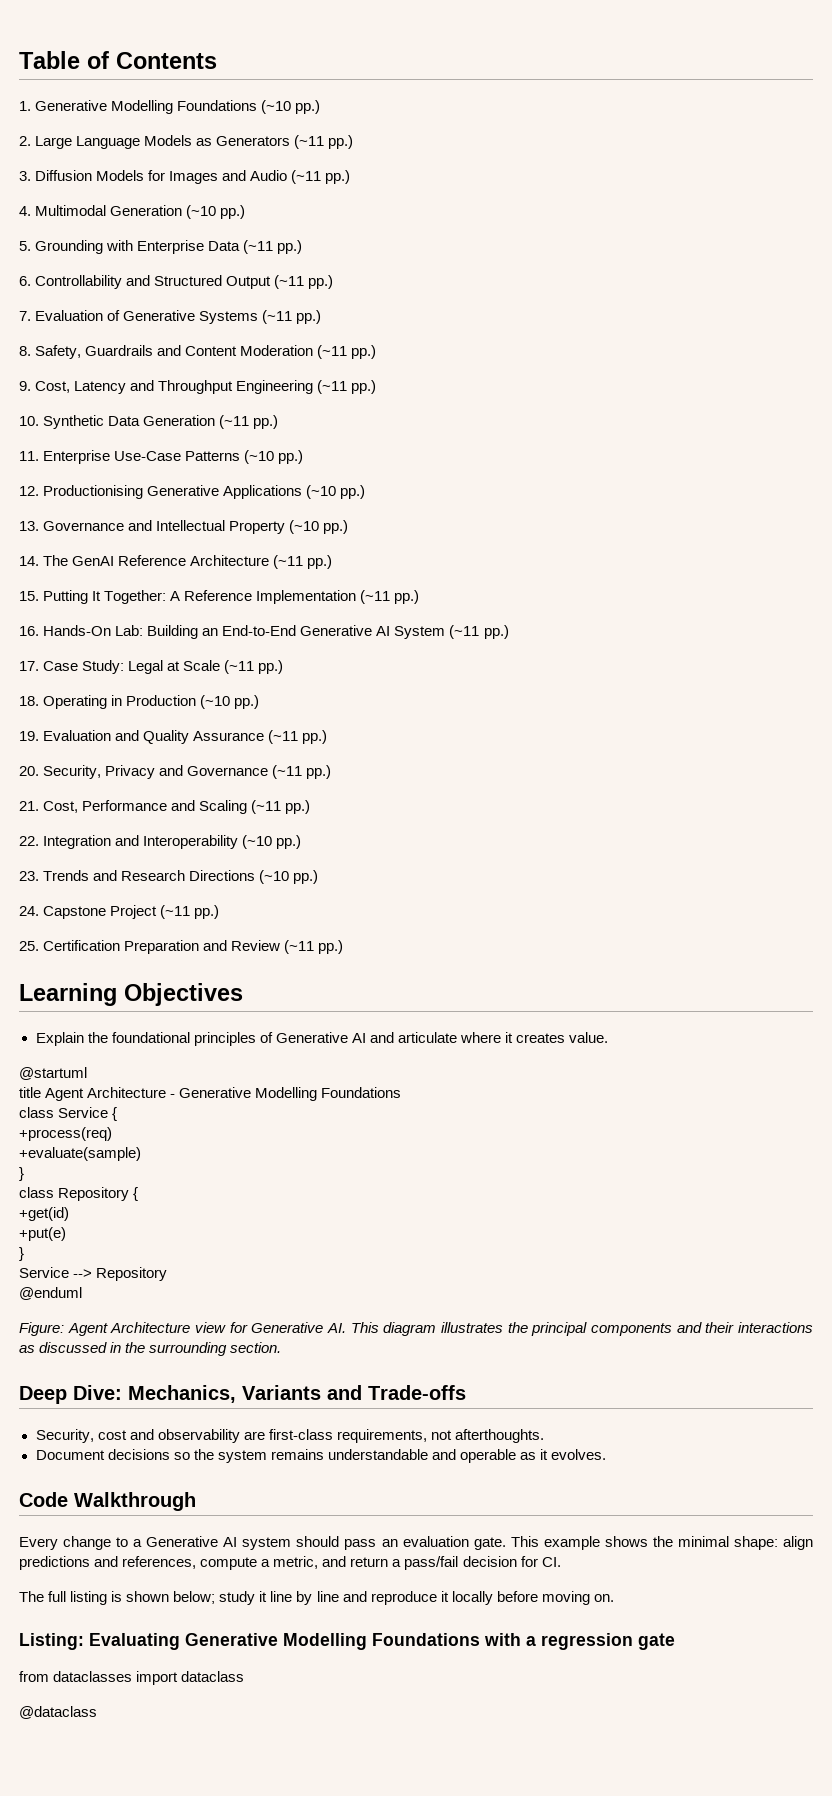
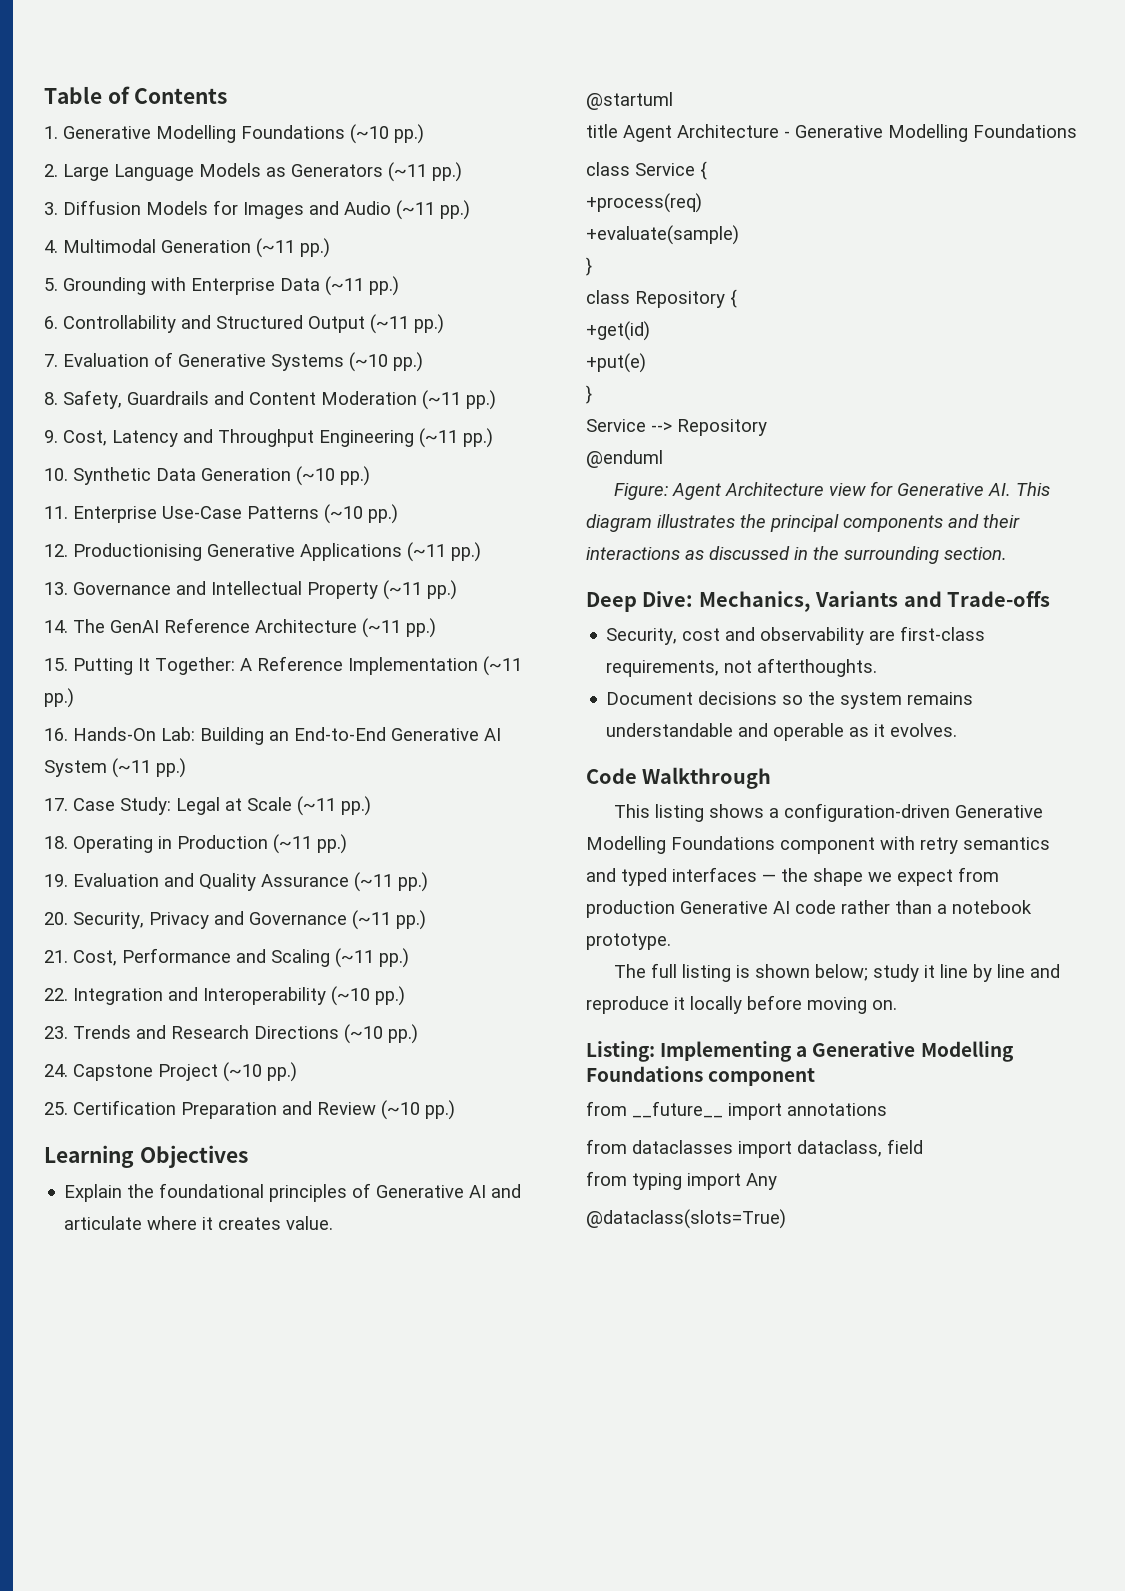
- 4. Multimodal Generation (~10 pp.)
+ 4. Multimodal Generation (~11 pp.)
- 7. Evaluation of Generative Systems (~11 pp.)
+ 7. Evaluation of Generative Systems (~10 pp.)
- 10. Synthetic Data Generation (~11 pp.)
+ 10. Synthetic Data Generation (~10 pp.)
- 12. Productionising Generative Applications (~10 pp.)
+ 12. Productionising Generative Applications (~11 pp.)
- 13. Governance and Intellectual Property (~10 pp.)
+ 13. Governance and Intellectual Property (~11 pp.)
- 18. Operating in Production (~10 pp.)
+ 18. Operating in Production (~11 pp.)
- 24. Capstone Project (~11 pp.)
+ 24. Capstone Project (~10 pp.)
- 25. Certification Preparation and Review (~11 pp.)
+ 25. Certification Preparation and Review (~10 pp.)
- Every change to a Generative AI system should pass an evaluation gate. This example shows the minimal shape: align predictions and references, compute a metric, and return a pass/fail decision for CI.
+ This listing shows a configuration-driven Generative Modelling Foundations component with retry semantics and typed interfaces — the shape we expect from production Generative AI code rather than a notebook prototype.
- Listing: Evaluating Generative Modelling Foundations with a regression gate
- from dataclasses import dataclass
- @dataclass
+ Listing: Implementing a Generative Modelling Foundations component
+ from __future__ import annotations
+ from dataclasses import dataclass, field
+ from typing import Any
+ @dataclass(slots=True)

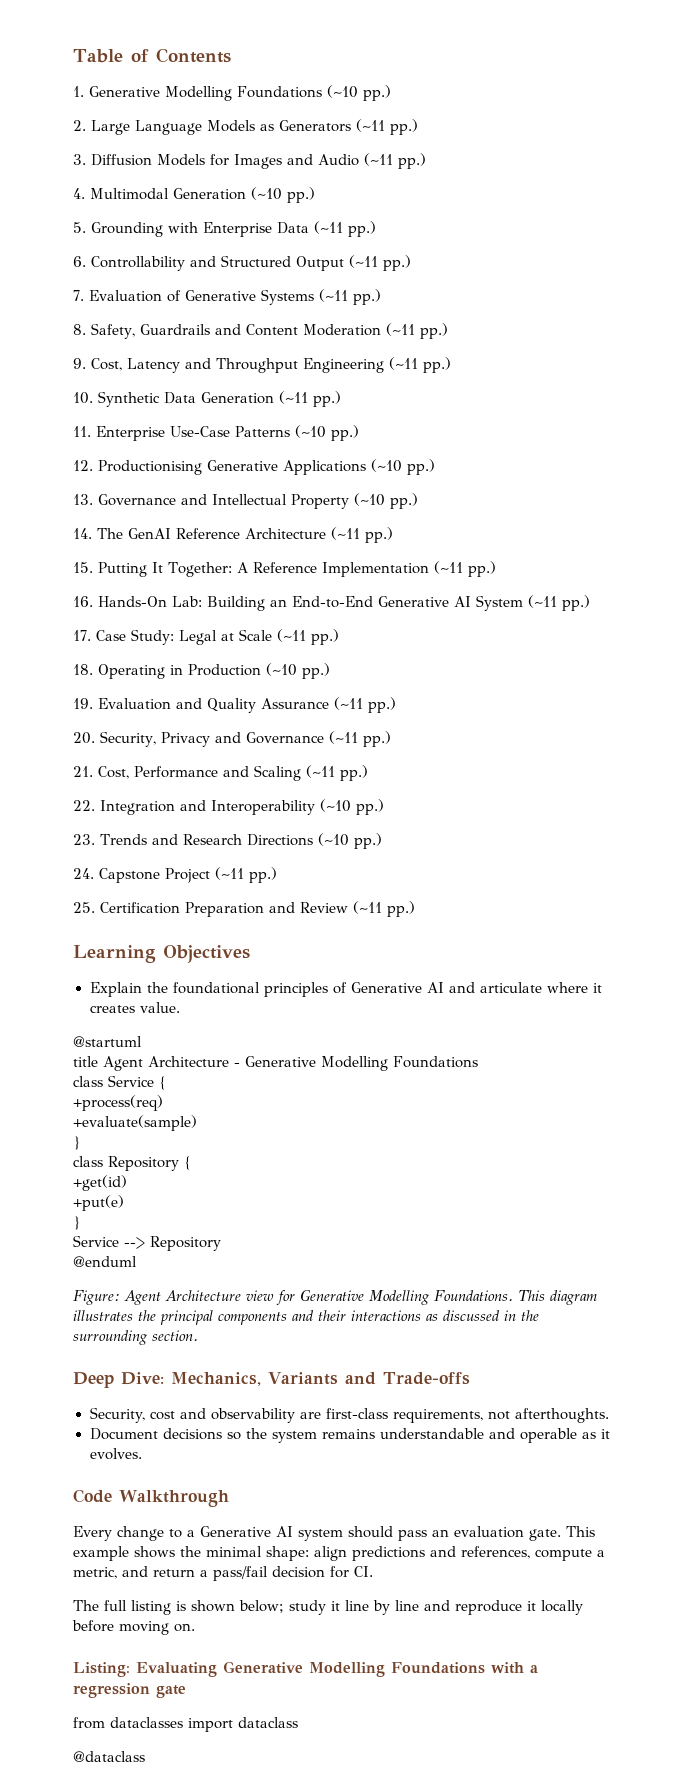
- 4. Multimodal Generation (~11 pp.)
+ 4. Multimodal Generation (~10 pp.)
- 7. Evaluation of Generative Systems (~10 pp.)
+ 7. Evaluation of Generative Systems (~11 pp.)
- 10. Synthetic Data Generation (~10 pp.)
+ 10. Synthetic Data Generation (~11 pp.)
- 12. Productionising Generative Applications (~11 pp.)
+ 12. Productionising Generative Applications (~10 pp.)
- 13. Governance and Intellectual Property (~11 pp.)
+ 13. Governance and Intellectual Property (~10 pp.)
- 18. Operating in Production (~11 pp.)
+ 18. Operating in Production (~10 pp.)
- 24. Capstone Project (~10 pp.)
+ 24. Capstone Project (~11 pp.)
- 25. Certification Preparation and Review (~10 pp.)
+ 25. Certification Preparation and Review (~11 pp.)
- Figure: Agent Architecture view for Generative AI. This diagram illustrates the principal components and their interactions as discussed in the surrounding section.
+ Figure: Agent Architecture view for Generative Modelling Foundations. This diagram illustrates the principal components and their interactions as discussed in the surrounding section.
- This listing shows a configuration-driven Generative Modelling Foundations component with retry semantics and typed interfaces — the shape we expect from production Generative AI code rather than a notebook prototype.
+ Every change to a Generative AI system should pass an evaluation gate. This example shows the minimal shape: align predictions and references, compute a metric, and return a pass/fail decision for CI.
- Listing: Implementing a Generative Modelling Foundations component
- from __future__ import annotations
- from dataclasses import dataclass, field
- from typing import Any
- @dataclass(slots=True)
+ Listing: Evaluating Generative Modelling Foundations with a regression gate
+ from dataclasses import dataclass
+ @dataclass

